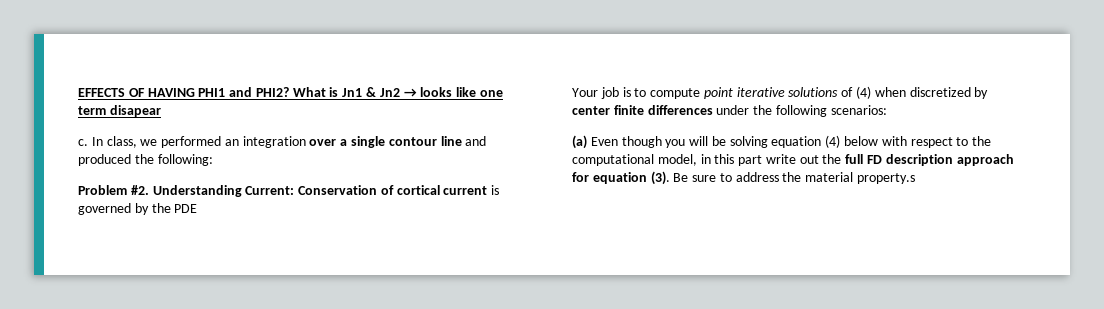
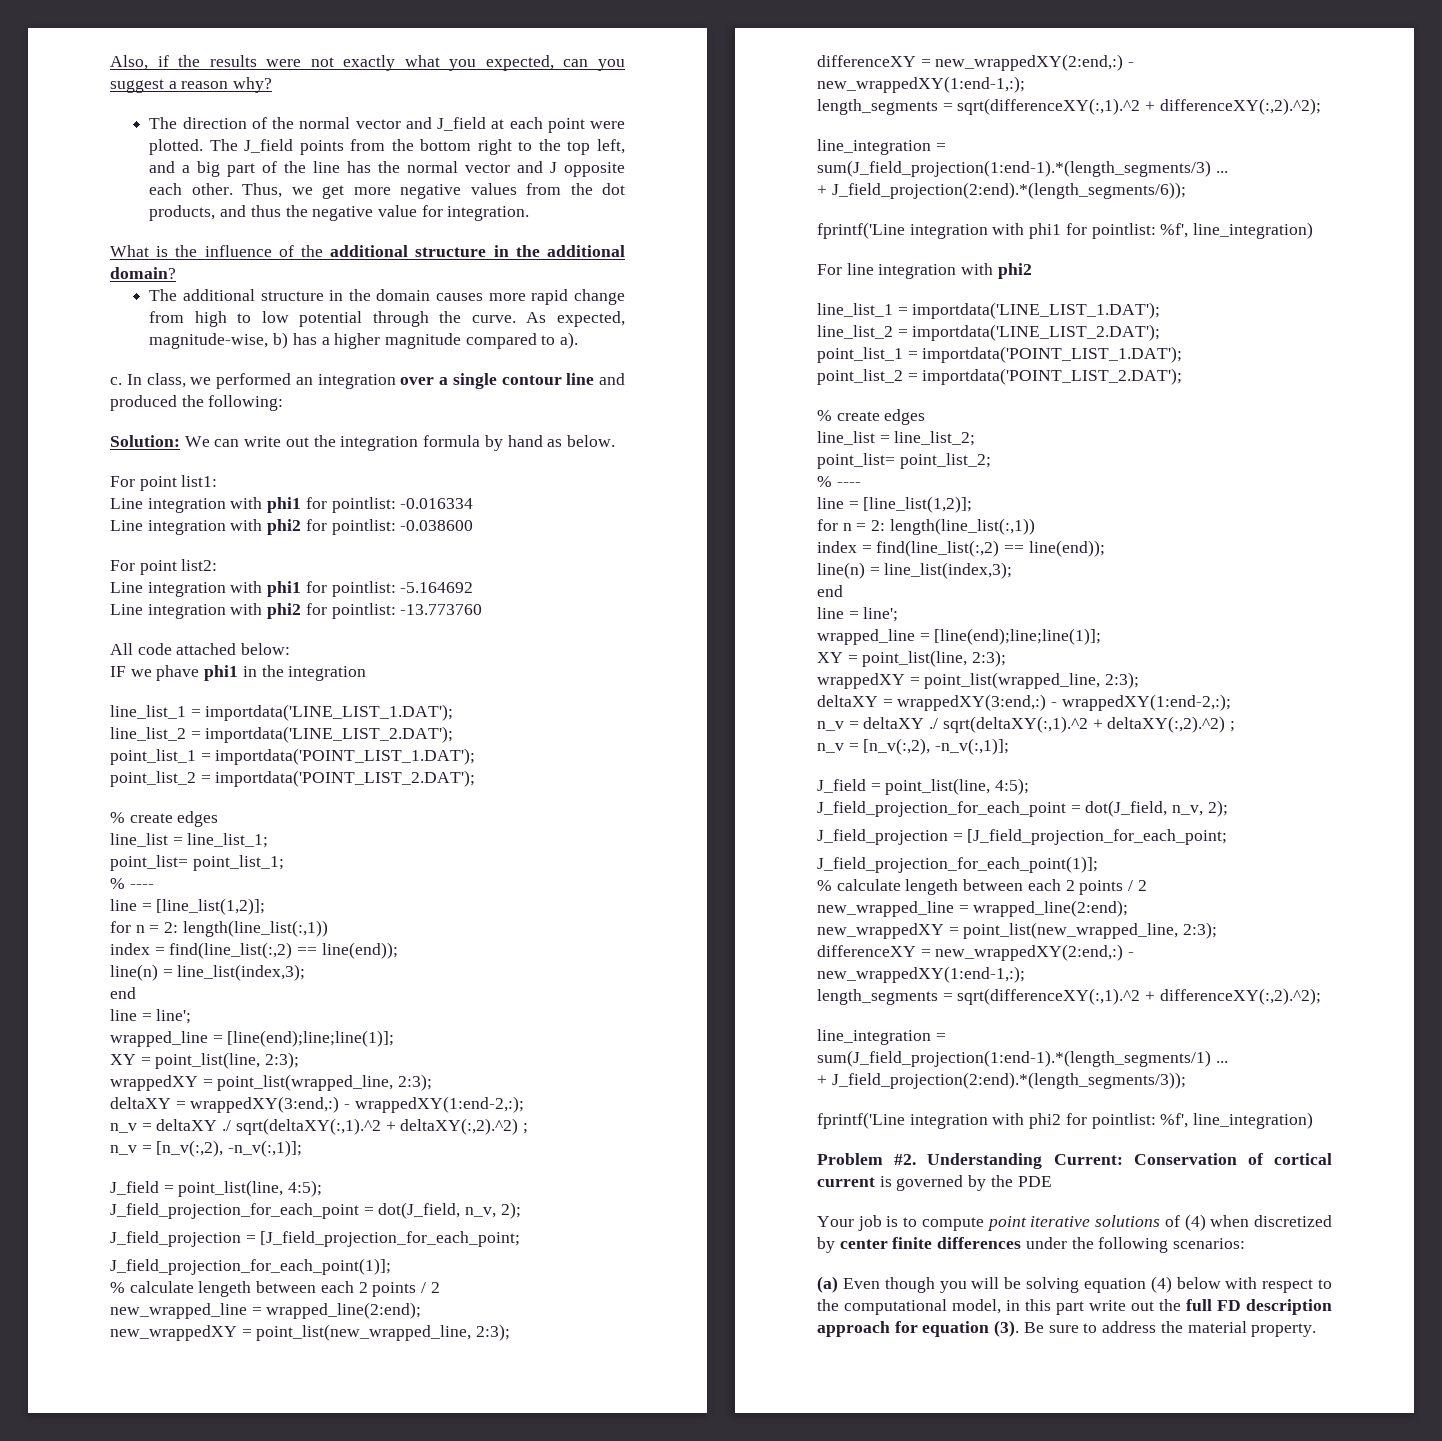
- EFFECTS OF HAVING PHI1 and PHI2? What is Jn1 & Jn2 → looks like one term disapear
+ Also, if the results were not exactly what you expected, can you suggest a reason why?
+ The direction of the normal vector and J_field at each point were plotted. The J_field points from the bottom right to the top left, and a big part of the line has the normal vector and J opposite each other. Thus, we get more negative values from the dot products, and thus the negative value for integration.
+ What is the influence of the additional structure in the additional domain?
+ The additional structure in the domain causes more rapid change from high to low potential through the curve. As expected, magnitude-wise, b) has a higher magnitude compared to a).
+ Solution: We can write out the integration formula by hand as below.
+ For point list1:
+ Line integration with phi1 for pointlist: -0.016334
+ Line integration with phi2 for pointlist: -0.038600
+ For point list2:
+ Line integration with phi1 for pointlist: -5.164692
+ Line integration with phi2 for pointlist: -13.773760
+ All code attached below:
+ IF we phave phi1 in the integration
+ line_list_1 = importdata('LINE_LIST_1.DAT');
+ line_list_2 = importdata('LINE_LIST_2.DAT');
+ point_list_1 = importdata('POINT_LIST_1.DAT');
+ point_list_2 = importdata('POINT_LIST_2.DAT');
+ % create edges
+ line_list = line_list_1;
+ point_list= point_list_1;
+ % ----
+ line = [line_list(1,2)];
+ for n = 2: length(line_list(:,1))
+ index = find(line_list(:,2) == line(end));
+ line(n) = line_list(index,3);
+ end
+ line = line';
+ wrapped_line = [line(end);line;line(1)];
+ XY = point_list(line, 2:3);
+ wrappedXY = point_list(wrapped_line, 2:3);
+ deltaXY = wrappedXY(3:end,:) - wrappedXY(1:end-2,:);
+ n_v = deltaXY ./ sqrt(deltaXY(:,1).^2 + deltaXY(:,2).^2) ;
+ n_v = [n_v(:,2), -n_v(:,1)];
+ J_field = point_list(line, 4:5);
+ J_field_projection_for_each_point = dot(J_field, n_v, 2);
+ J_field_projection = [J_field_projection_for_each_point;
+ J_field_projection_for_each_point(1)];
+ % calculate lengeth between each 2 points / 2
+ new_wrapped_line = wrapped_line(2:end);
+ new_wrappedXY = point_list(new_wrapped_line, 2:3);
+ differenceXY = new_wrappedXY(2:end,:) - new_wrappedXY(1:end-1,:);
+ length_segments = sqrt(differenceXY(:,1).^2 + differenceXY(:,2).^2);
+ line_integration = sum(J_field_projection(1:end-1).*(length_segments/3) ...
+ + J_field_projection(2:end).*(length_segments/6));
+ fprintf('Line integration with phi1 for pointlist: %f', line_integration)
+ For line integration with phi2
+ line_list_1 = importdata('LINE_LIST_1.DAT');
+ line_list_2 = importdata('LINE_LIST_2.DAT');
+ point_list_1 = importdata('POINT_LIST_1.DAT');
+ point_list_2 = importdata('POINT_LIST_2.DAT');
+ % create edges
+ line_list = line_list_2;
+ point_list= point_list_2;
+ % ----
+ line = [line_list(1,2)];
+ for n = 2: length(line_list(:,1))
+ index = find(line_list(:,2) == line(end));
+ line(n) = line_list(index,3);
+ end
+ line = line';
+ wrapped_line = [line(end);line;line(1)];
+ XY = point_list(line, 2:3);
+ wrappedXY = point_list(wrapped_line, 2:3);
+ deltaXY = wrappedXY(3:end,:) - wrappedXY(1:end-2,:);
+ n_v = deltaXY ./ sqrt(deltaXY(:,1).^2 + deltaXY(:,2).^2) ;
+ n_v = [n_v(:,2), -n_v(:,1)];
+ J_field = point_list(line, 4:5);
+ J_field_projection_for_each_point = dot(J_field, n_v, 2);
+ J_field_projection = [J_field_projection_for_each_point;
+ J_field_projection_for_each_point(1)];
+ % calculate lengeth between each 2 points / 2
+ new_wrapped_line = wrapped_line(2:end);
+ new_wrappedXY = point_list(new_wrapped_line, 2:3);
+ differenceXY = new_wrappedXY(2:end,:) - new_wrappedXY(1:end-1,:);
+ length_segments = sqrt(differenceXY(:,1).^2 + differenceXY(:,2).^2);
+ line_integration = sum(J_field_projection(1:end-1).*(length_segments/1) ...
+ + J_field_projection(2:end).*(length_segments/3));
+ fprintf('Line integration with phi2 for pointlist: %f', line_integration)
- Be sure to address the material property.s
+ Be sure to address the material property.

